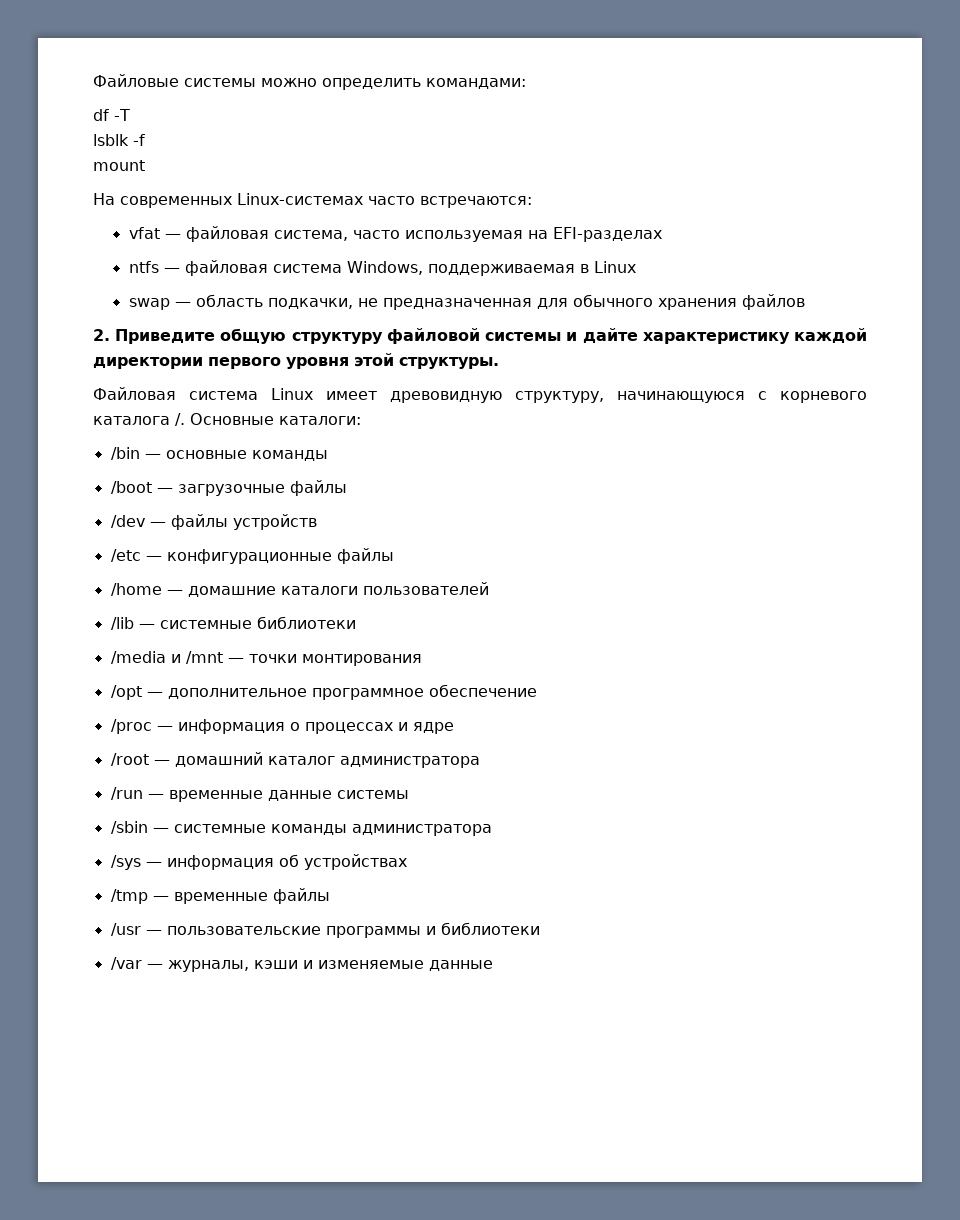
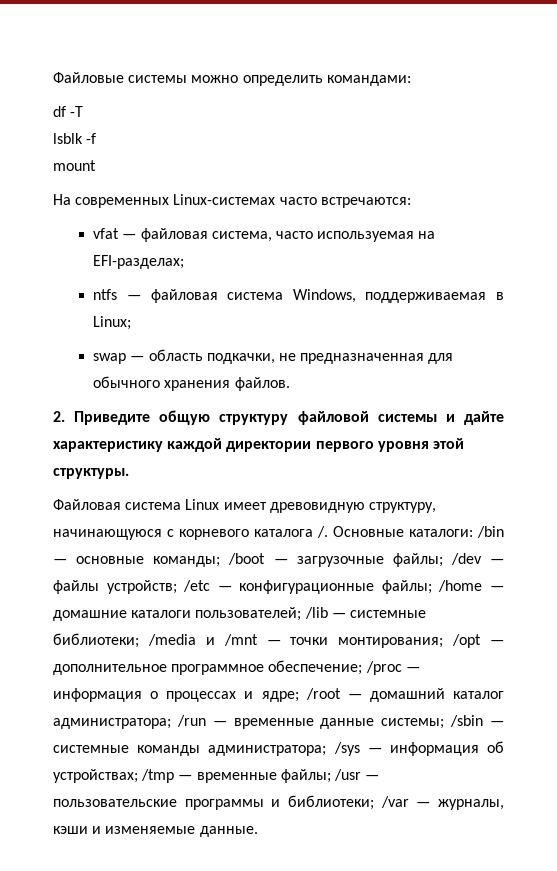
- vfat — файловая система, часто используемая на EFI-разделах
+ vfat — файловая система, часто используемая на EFI-разделах;
- ntfs — файловая система Windows, поддерживаемая в Linux
+ ntfs — файловая система Windows, поддерживаемая в Linux;
- swap — область подкачки, не предназначенная для обычного хранения файлов
+ swap — область подкачки, не предназначенная для обычного хранения файлов.
- Основные каталоги:
- /bin — основные команды
- /boot — загрузочные файлы
- /dev — файлы устройств
- /etc — конфигурационные файлы
- /home — домашние каталоги пользователей
- /lib — системные библиотеки
- /media и /mnt — точки монтирования
- /opt — дополнительное программное обеспечение
- /proc — информация о процессах и ядре
- /root — домашний каталог администратора
- /run — временные данные системы
- /sbin — системные команды администратора
- /sys — информация об устройствах
- /tmp — временные файлы
- /usr — пользовательские программы и библиотеки
- /var — журналы, кэши и изменяемые данные
+ Основные каталоги: /bin — основные команды; /boot — загрузочные файлы; /dev — файлы устройств; /etc — конфигурационные файлы; /home — домашние каталоги пользователей; /lib — системные библиотеки; /media и /mnt — точки монтирования; /opt — дополнительное программное обеспечение; /proc — информация о процессах и ядре; /root — домашний каталог администратора; /run — временные данные системы; /sbin — системные команды администратора; /sys — информация об устройствах; /tmp — временные файлы; /usr — пользовательские программы и библиотеки; /var — журналы, кэши и изменяемые данные.

